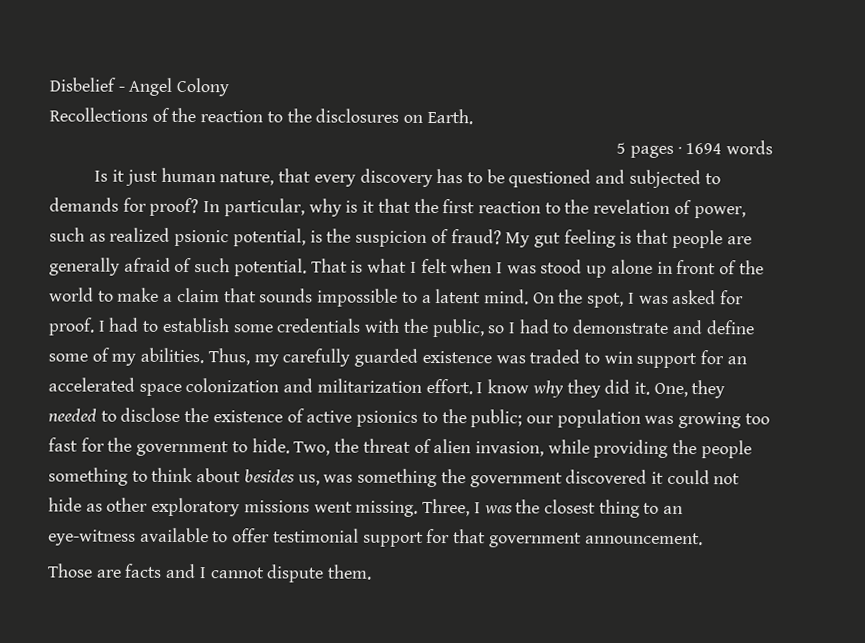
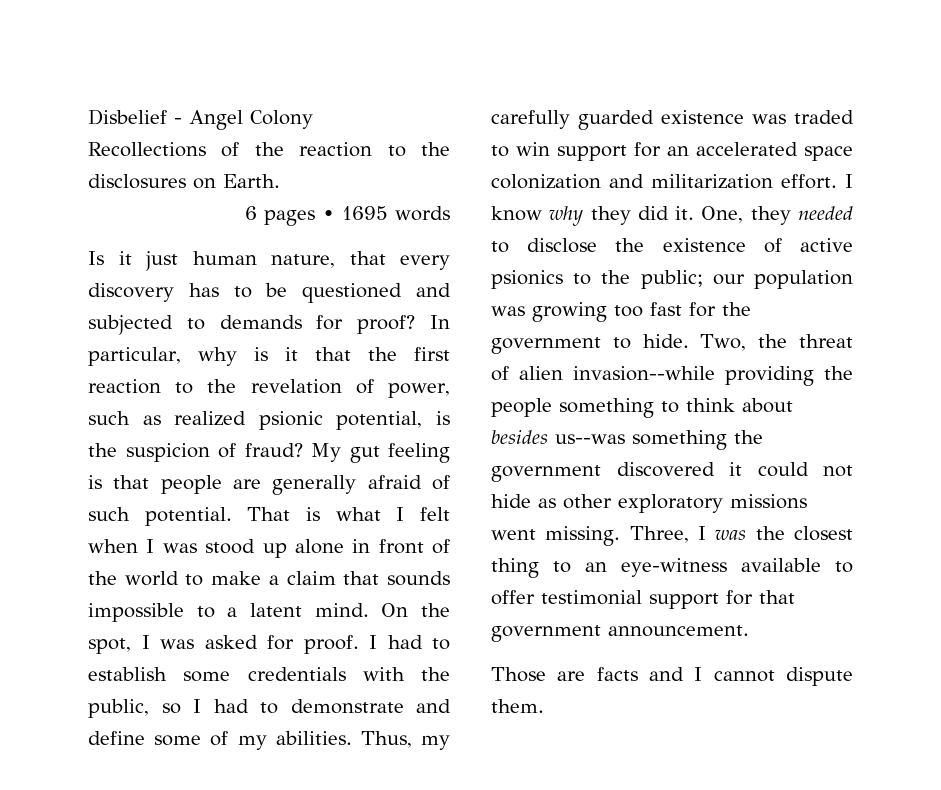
- 5 pages ∙ 1694 words
+ 6 pages ∙ 1695 words
- Two, the threat of alien invasion, while providing the people something to think about besides us, was something the government discovered it could not hide as other exploratory missions went missing.
+ Two, the threat of alien invasion--while providing the people something to think about besides us--was something the government discovered it could not hide as other exploratory missions went missing.

